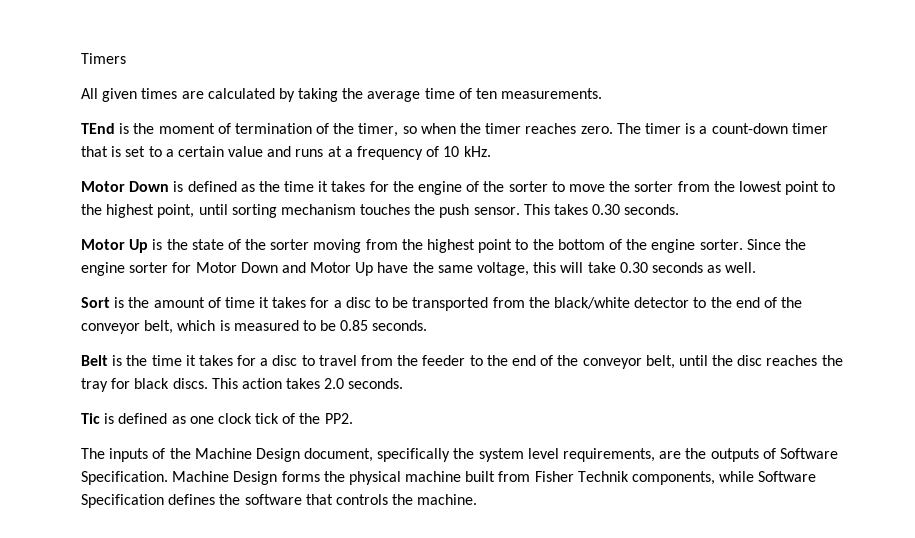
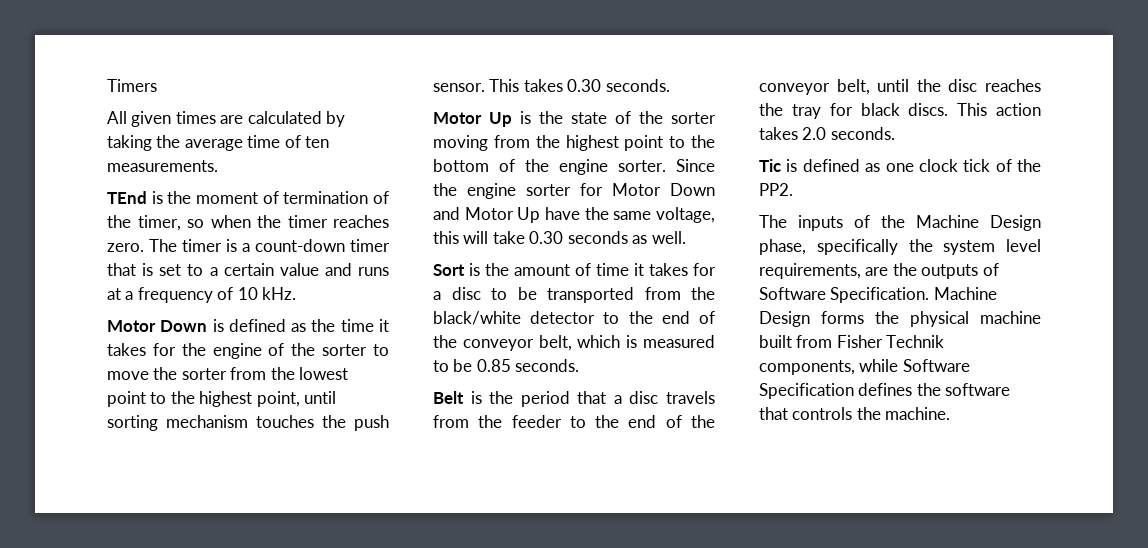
- Belt is the time it takes for a disc to travel from the feeder to the end of the conveyor belt, until the disc reaches the tray for black discs.
+ Belt is the period that a disc travels from the feeder to the end of the conveyor belt, until the disc reaches the tray for black discs.
- The inputs of the Machine Design document, specifically the system level requirements, are the outputs of Software Specification.
+ The inputs of the Machine Design phase, specifically the system level requirements, are the outputs of Software Specification.

